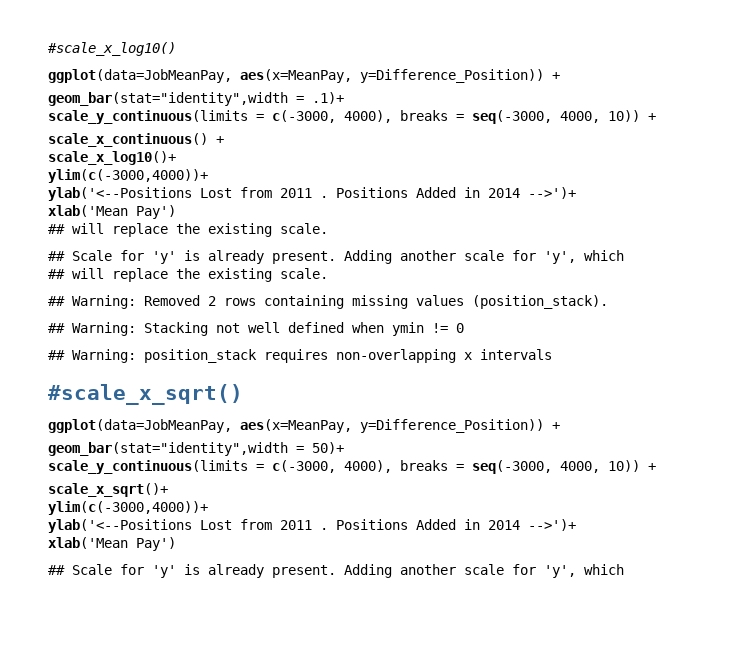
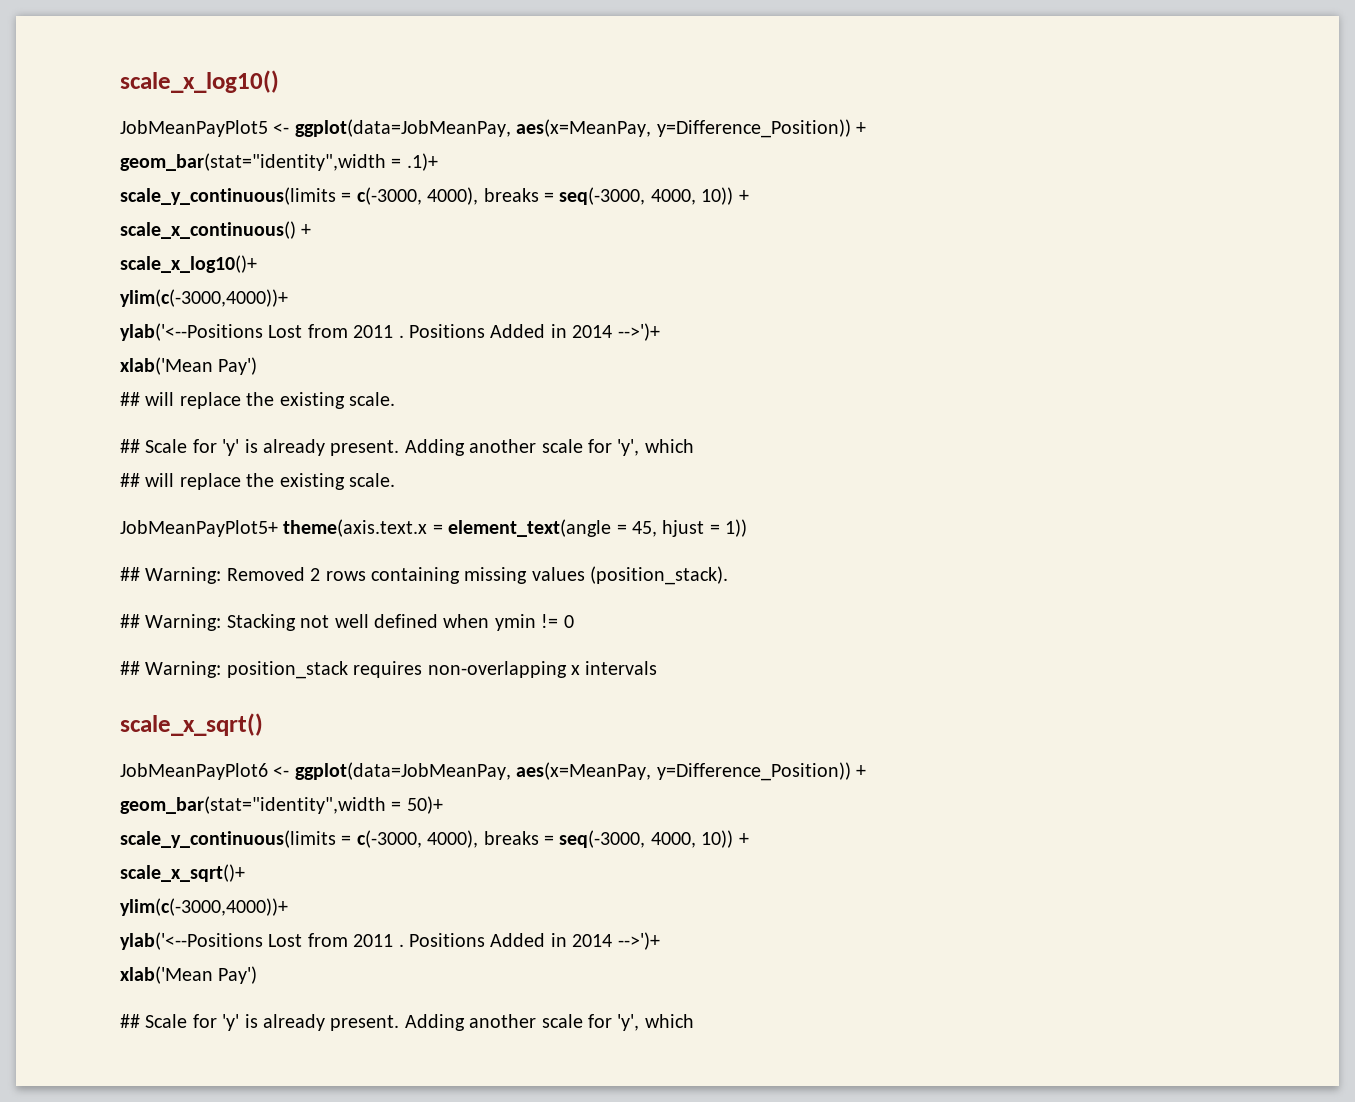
- #scale_x_log10()
- ggplot(data=JobMeanPay, aes(x=MeanPay, y=Difference_Position)) +
+ scale_x_log10()
+ JobMeanPayPlot5 <- ggplot(data=JobMeanPay, aes(x=MeanPay, y=Difference_Position)) +
+ JobMeanPayPlot5+ theme(axis.text.x = element_text(angle = 45, hjust = 1))
- #scale_x_sqrt()
- ggplot(data=JobMeanPay, aes(x=MeanPay, y=Difference_Position)) +
+ scale_x_sqrt()
+ JobMeanPayPlot6 <- ggplot(data=JobMeanPay, aes(x=MeanPay, y=Difference_Position)) +

